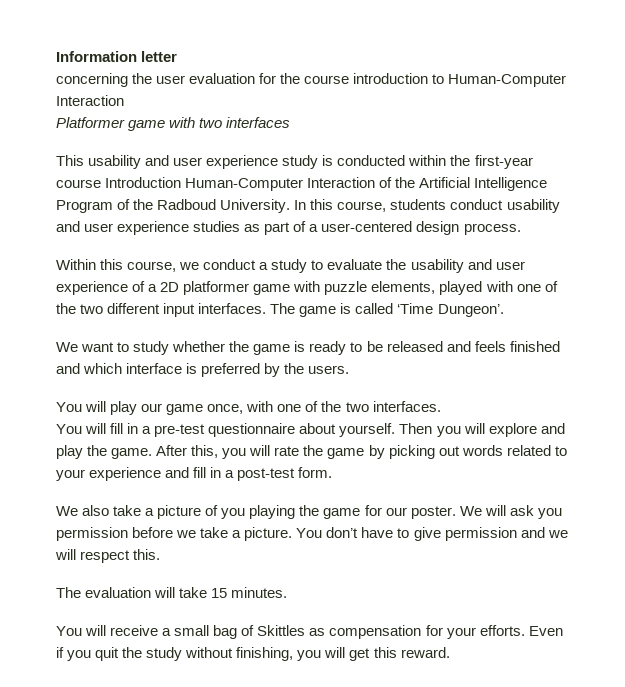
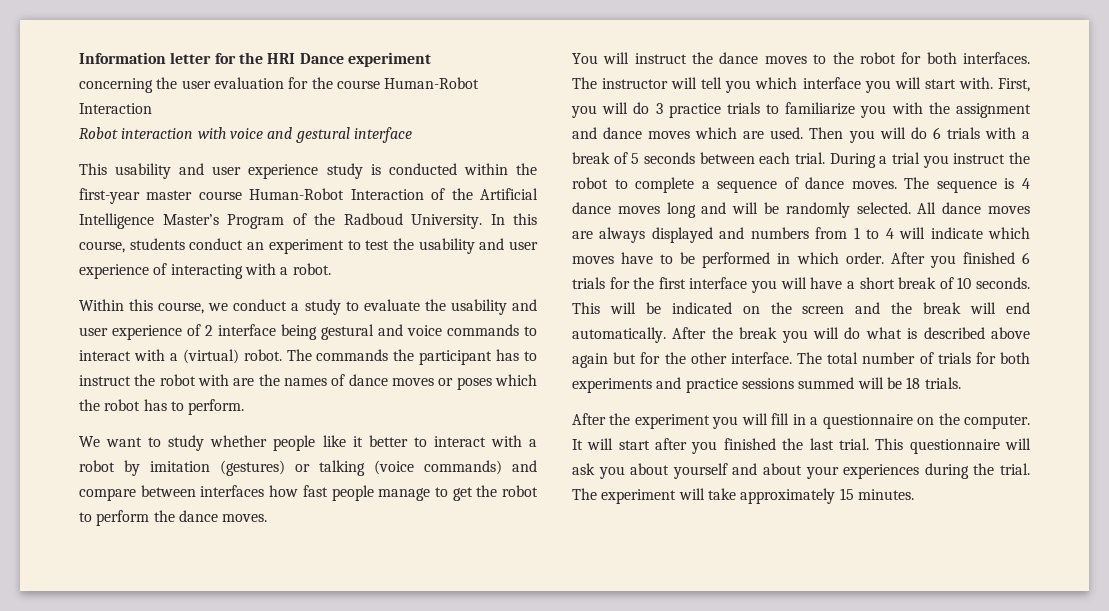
- Information letter
+ Information letter for the HRI Dance experiment
- concerning the user evaluation for the course introduction to Human-Computer Interaction
- Platformer game with two interfaces
+ concerning the user evaluation for the course Human-Robot Interaction
+ Robot interaction with voice and gestural interface
- This usability and user experience study is conducted within the first-year course Introduction Human-Computer Interaction of the Artificial Intelligence Program of the Radboud University.
+ This usability and user experience study is conducted within the first-year master course Human-Robot Interaction of the Artificial Intelligence Master’s Program of the Radboud University.
- In this course, students conduct usability and user experience studies as part of a user-centered design process.
+ In this course, students conduct an experiment to test the usability and user experience of interacting with a robot.
- Within this course, we conduct a study to evaluate the usability and user experience of a 2D platformer game with puzzle elements, played with one of the two different input interfaces. The game is called ‘Time Dungeon’.
+ Within this course, we conduct a study to evaluate the usability and user experience of 2 interface being gestural and voice commands to interact with a (virtual) robot. The commands the participant has to instruct the robot with are the names of dance moves or poses which the robot has to perform.
- We want to study whether the game is ready to be released and feels finished and which interface is preferred by the users.
- You will play our game once, with one of the two interfaces.
- You will fill in a pre-test questionnaire about yourself. Then you will explore and play the game. After this, you will rate the game by picking out words related to your experience and fill in a post-test form.
- We also take a picture of you playing the game for our poster. We will ask you permission before we take a picture. You don’t have to give permission and we will respect this.
- The evaluation will take 15 minutes.
+ We want to study whether people like it better to interact with a robot by imitation (gestures) or talking (voice commands) and compare between interfaces how fast people manage to get the robot to perform the dance moves.
+ You will instruct the dance moves to the robot for both interfaces. The instructor will tell you which interface you will start with. First, you will do 3 practice trials to familiarize you with the assignment and dance moves which are used. Then you will do 6 trials with a break of 5 seconds between each trial. During a trial you instruct the robot to complete a sequence of dance moves. The sequence is 4 dance moves long and will be randomly selected. All dance moves are always displayed and numbers from 1 to 4 will indicate which moves have to be performed in which order. After you finished 6 trials for the first interface you will have a short break of 10 seconds. This will be indicated on the screen and the break will end automatically. After the break you will do what is described above again but for the other interface. The total number of trials for both experiments and practice sessions summed will be 18 trials.
+ After the experiment you will fill in a questionnaire on the computer. It will start after you finished the last trial. This questionnaire will ask you about yourself and about your experiences during the trial. The experiment will take approximately 15 minutes.
- You will receive a small bag of Skittles as compensation for your efforts. Even if you quit the study without finishing, you will get this reward.

